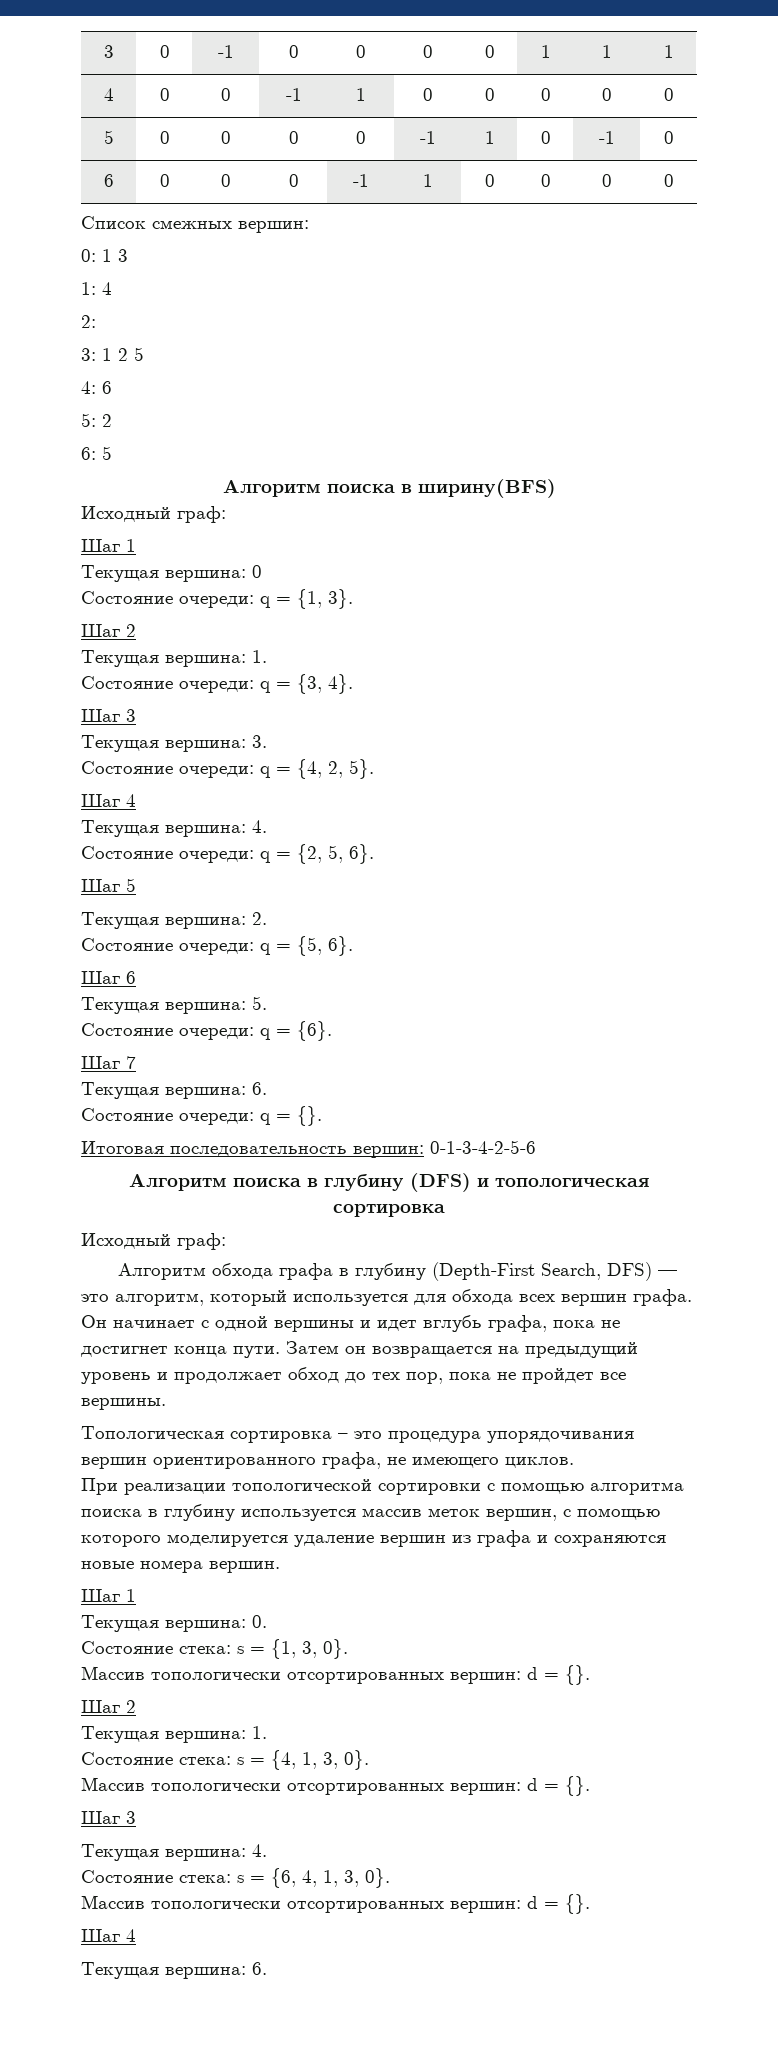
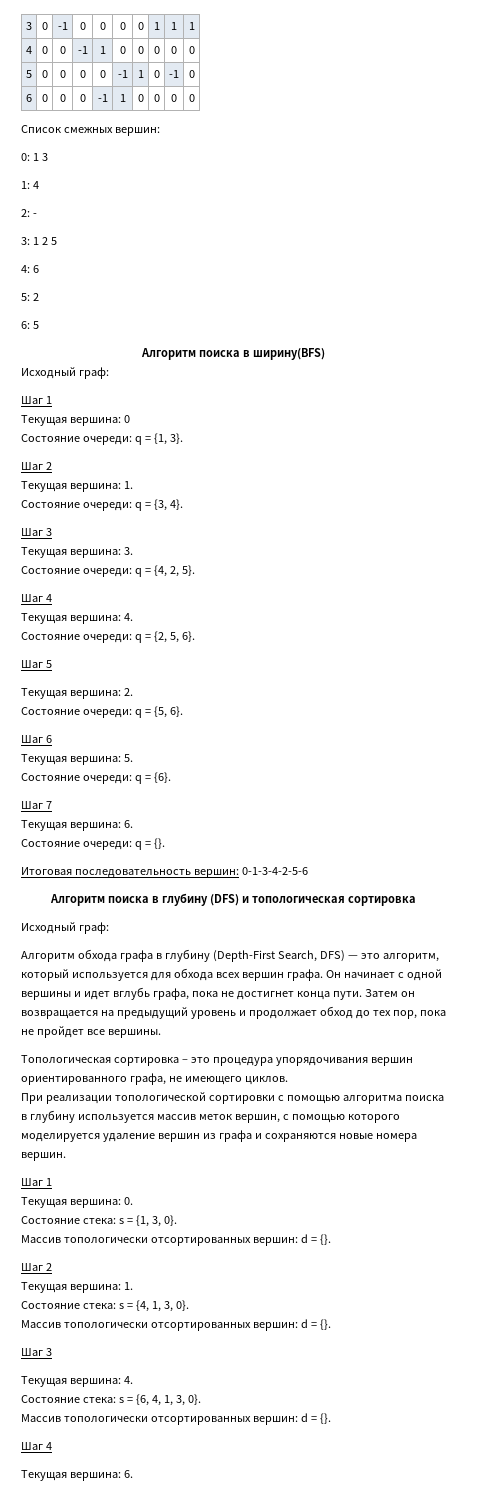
- 2:
+ 2: -

